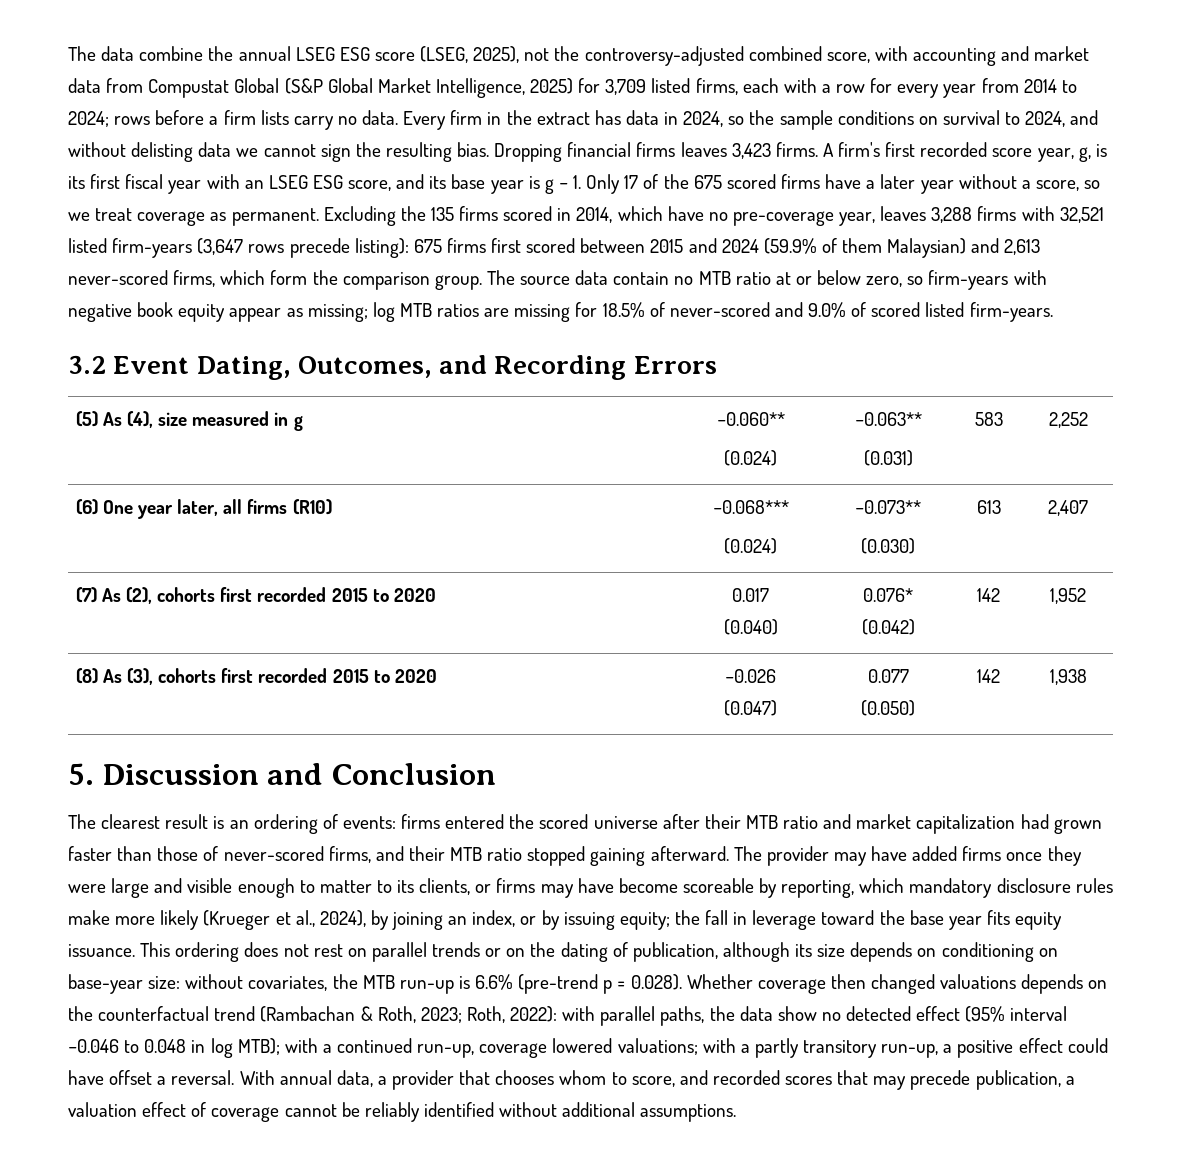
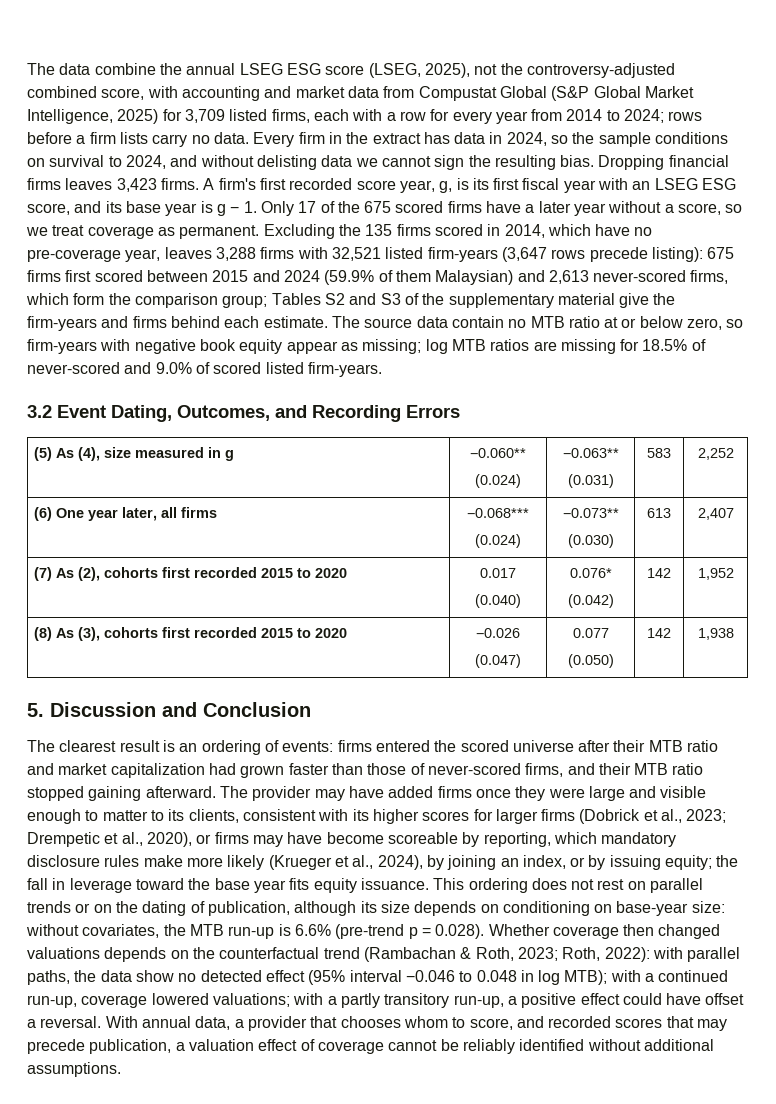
- Excluding the 135 firms scored in 2014, which have no pre-coverage year, leaves 3,288 firms with 32,521 listed firm-years (3,647 rows precede listing): 675 firms first scored between 2015 and 2024 (59.9% of them Malaysian) and 2,613 never-scored firms, which form the comparison group.
+ Excluding the 135 firms scored in 2014, which have no pre-coverage year, leaves 3,288 firms with 32,521 listed firm-years (3,647 rows precede listing): 675 firms first scored between 2015 and 2024 (59.9% of them Malaysian) and 2,613 never-scored firms, which form the comparison group; Tables S2 and S3 of the supplementary material give the firm-years and firms behind each estimate.
- (6) One year later, all firms (R10) | −0.068***
+ (6) One year later, all firms | −0.068***
- The provider may have added firms once they were large and visible enough to matter to its clients, or firms may have become scoreable by reporting, which mandatory disclosure rules make more likely (Krueger et al., 2024), by joining an index, or by issuing equity; the fall in leverage toward the base year fits equity issuance.
+ The provider may have added firms once they were large and visible enough to matter to its clients, consistent with its higher scores for larger firms (Dobrick et al., 2023; Drempetic et al., 2020), or firms may have become scoreable by reporting, which mandatory disclosure rules make more likely (Krueger et al., 2024), by joining an index, or by issuing equity; the fall in leverage toward the base year fits equity issuance.

